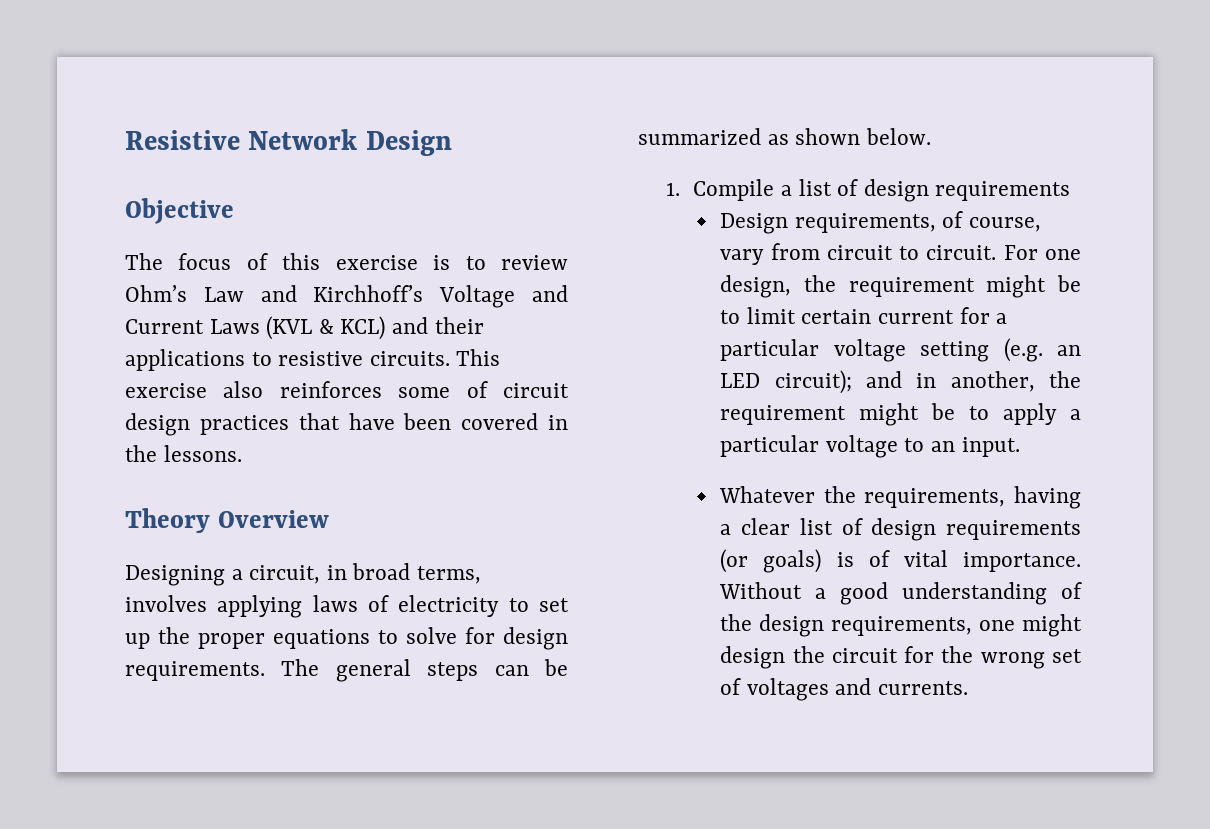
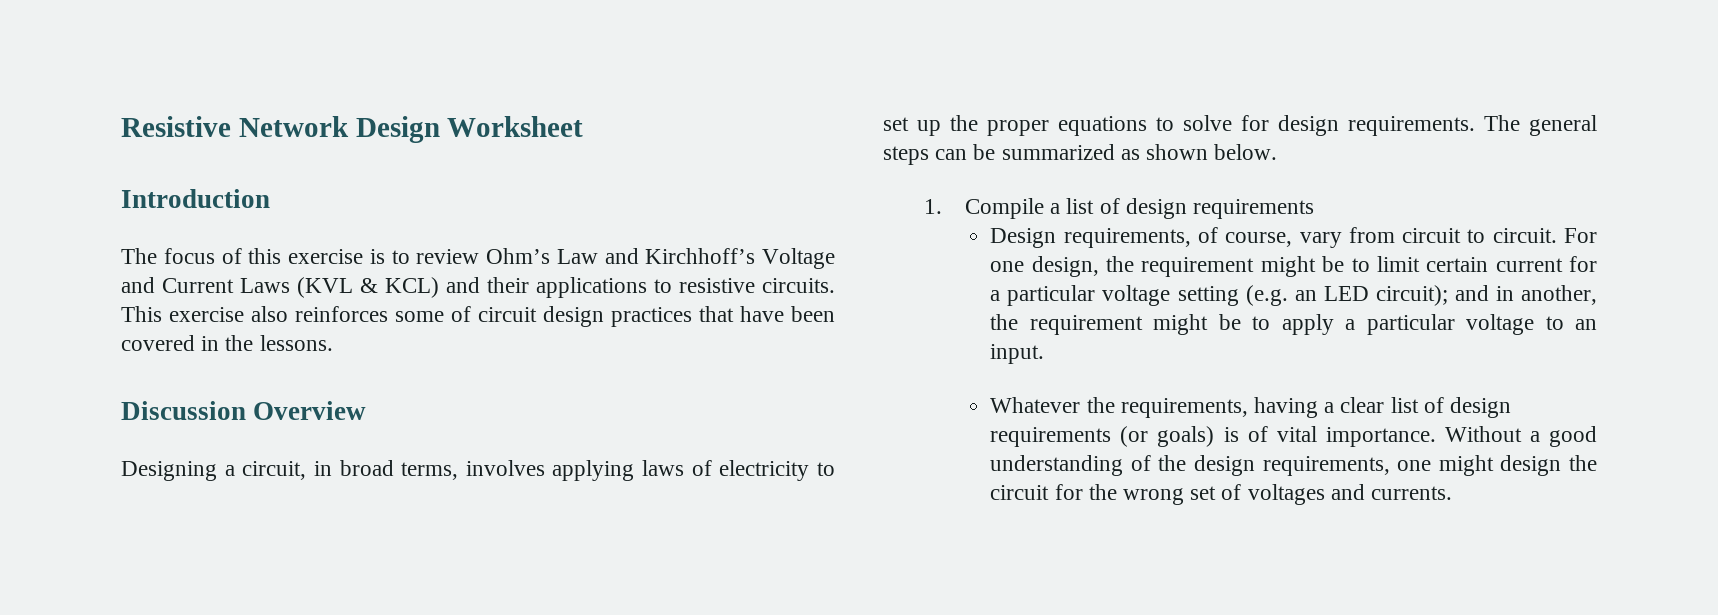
- Resistive Network Design
- Objective
+ Resistive Network Design Worksheet
+ Introduction
- Theory Overview
+ Discussion Overview

